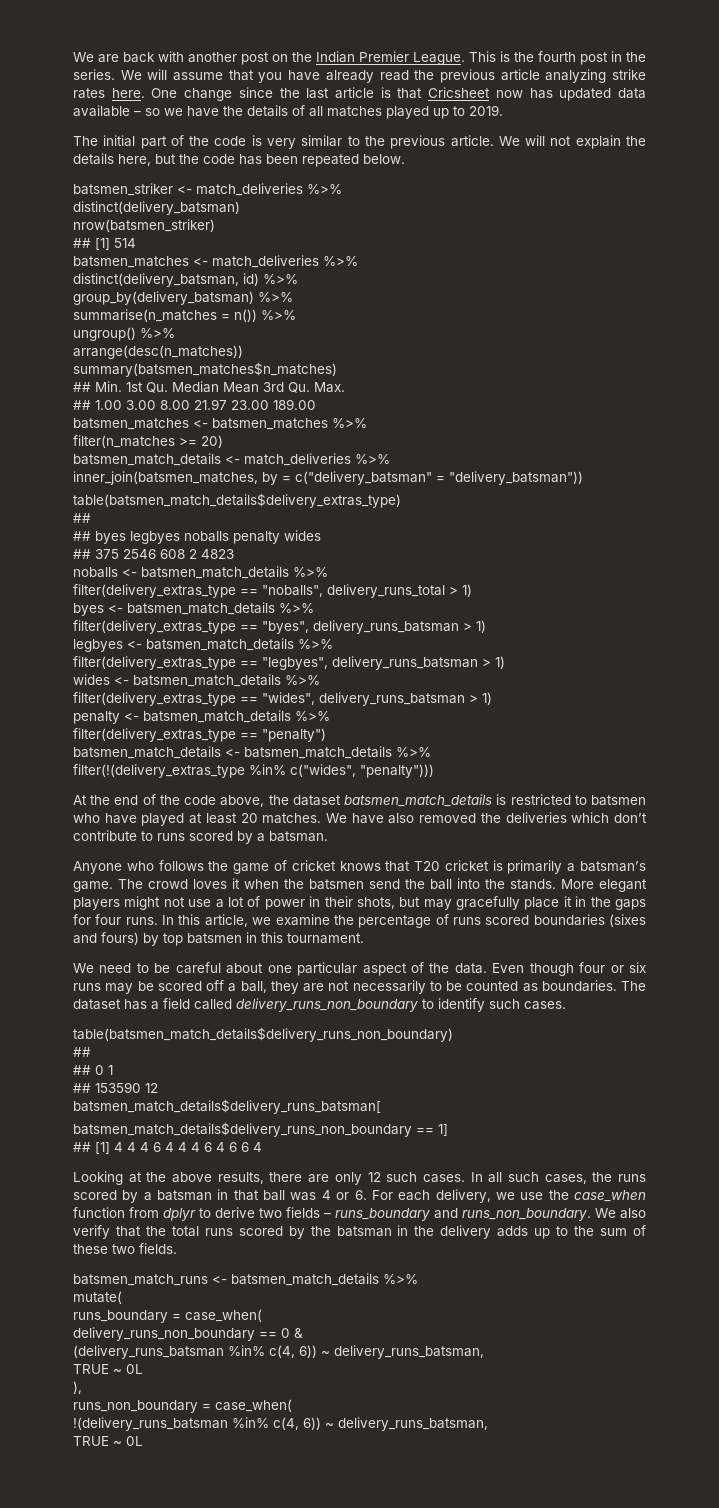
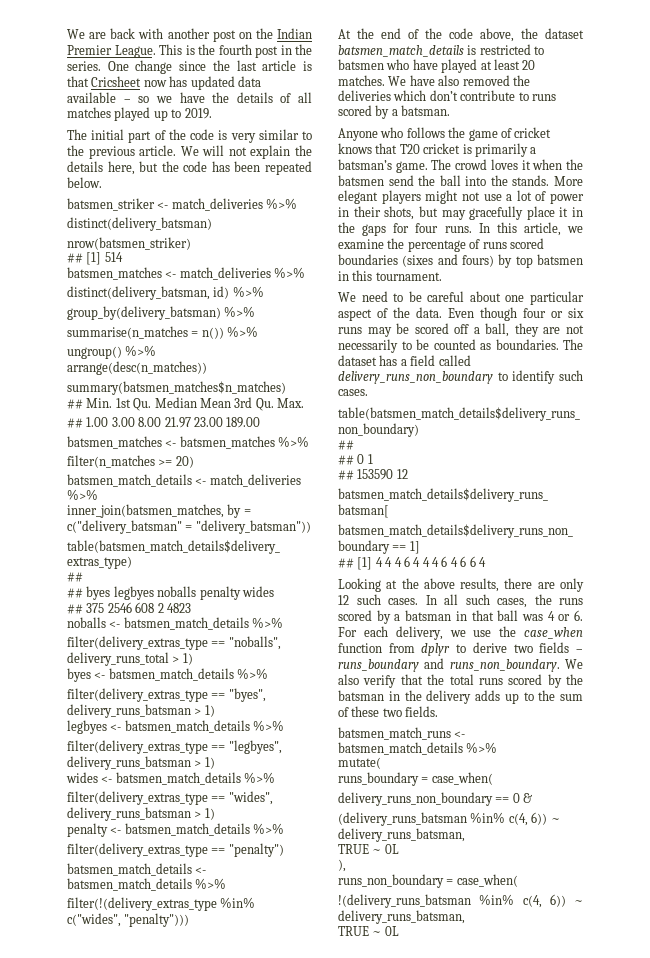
- We will assume that you have already read the previous article analyzing strike rates here.

